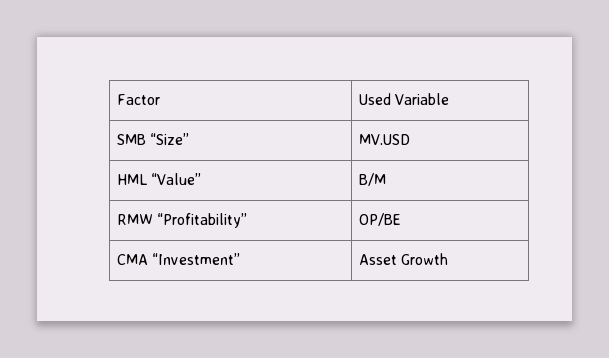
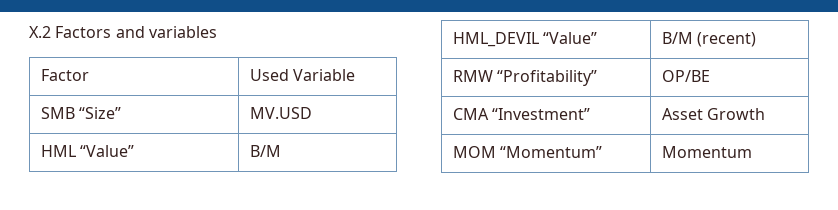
+ X.2 Factors and variables
+ HML_DEVIL “Value” | B/M (recent)
+ MOM “Momentum” | Momentum

